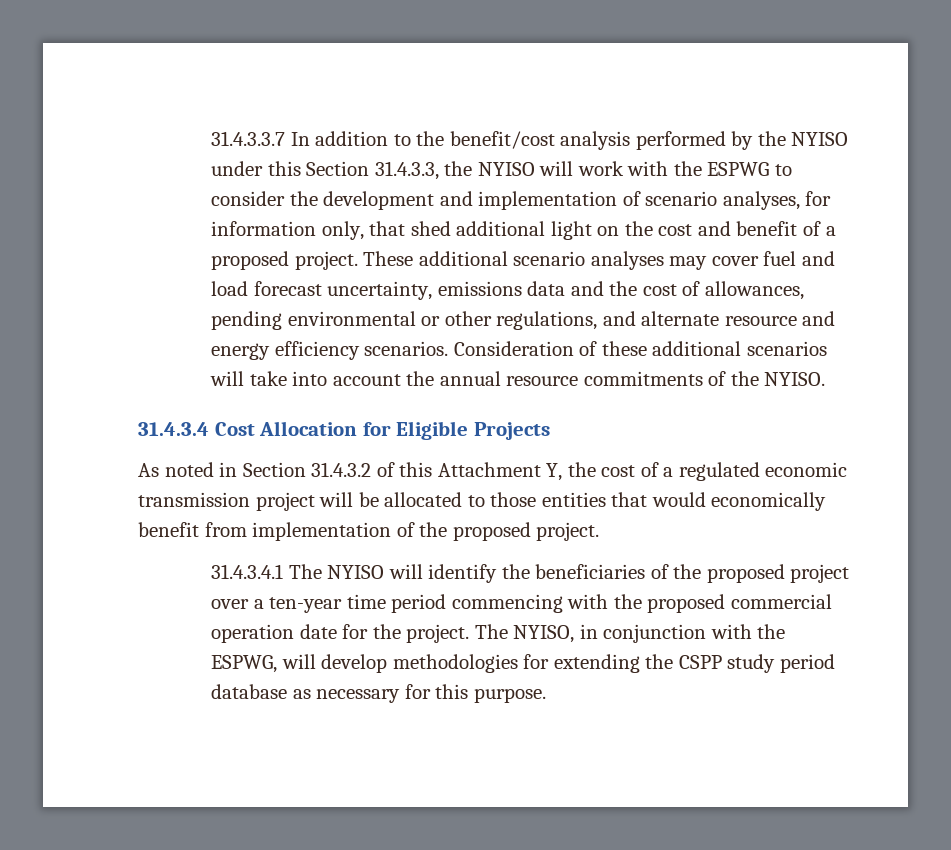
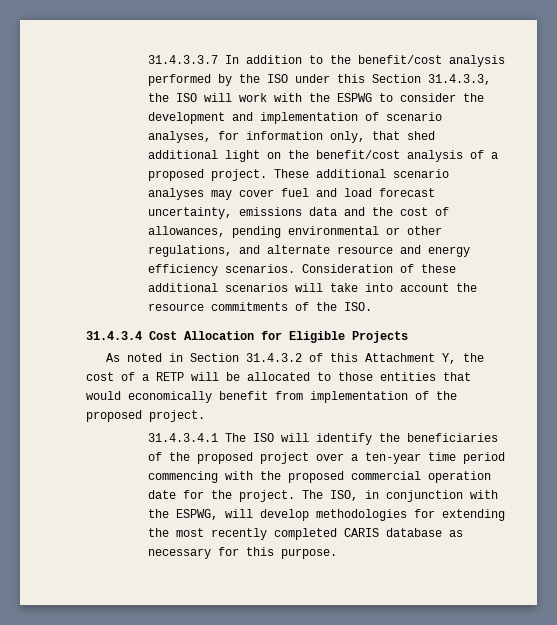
- 31.4.3.3.7 In addition to the benefit/cost analysis performed by the NYISO under this Section 31.4.3.3, the NYISO will work with the ESPWG to consider the development and implementation of scenario analyses, for information only, that shed additional light on the cost and benefit of a proposed project.
+ 31.4.3.3.7 In addition to the benefit/cost analysis performed by the ISO under this Section 31.4.3.3, the ISO will work with the ESPWG to consider the development and implementation of scenario analyses, for information only, that shed additional light on the benefit/cost analysis of a proposed project.
- Consideration of these additional scenarios will take into account the annual resource commitments of the NYISO.
+ Consideration of these additional scenarios will take into account the resource commitments of the ISO.
- As noted in Section 31.4.3.2 of this Attachment Y, the cost of a regulated economic transmission project will be allocated to those entities that would economically benefit from implementation of the proposed project.
+ As noted in Section 31.4.3.2 of this Attachment Y, the cost of a RETP will be allocated to those entities that would economically benefit from implementation of the proposed project.
- 31.4.3.4.1 The NYISO will identify the beneficiaries of the proposed project over a ten-year time period commencing with the proposed commercial operation date for the project.
+ 31.4.3.4.1 The ISO will identify the beneficiaries of the proposed project over a ten-year time period commencing with the proposed commercial operation date for the project.
- The NYISO, in conjunction with the ESPWG, will develop methodologies for extending the CSPP study period database as necessary for this purpose.
+ The ISO, in conjunction with the ESPWG, will develop methodologies for extending the most recently completed CARIS database as necessary for this purpose.

